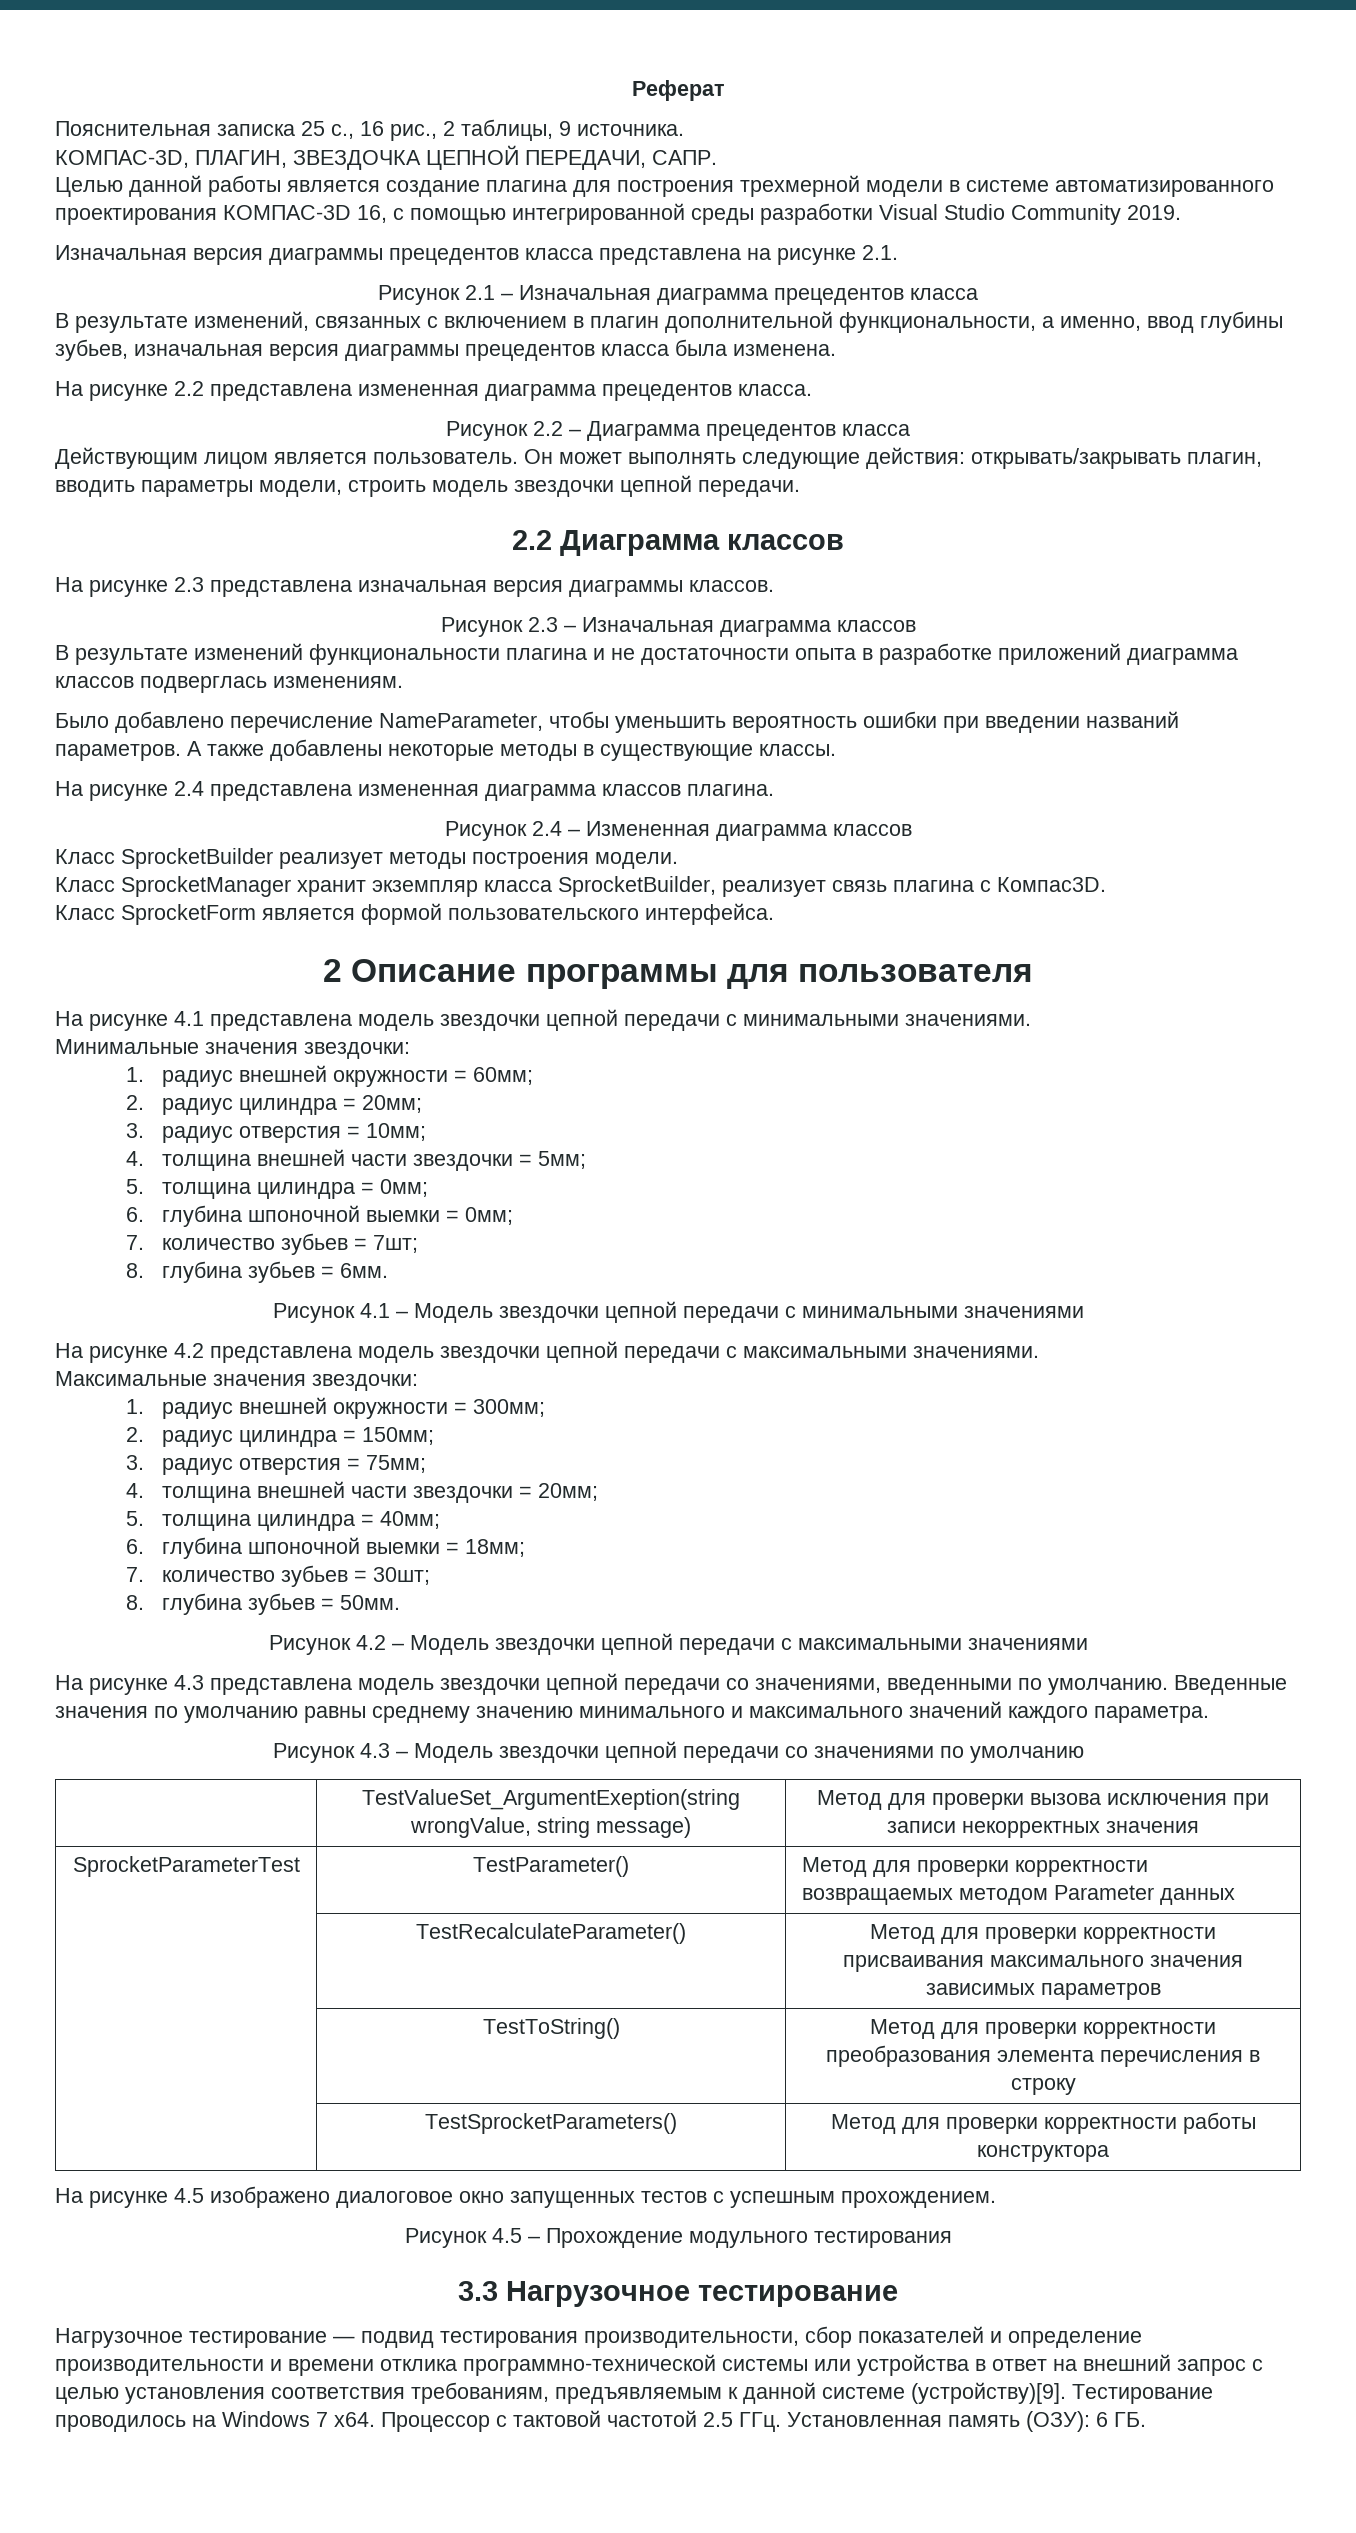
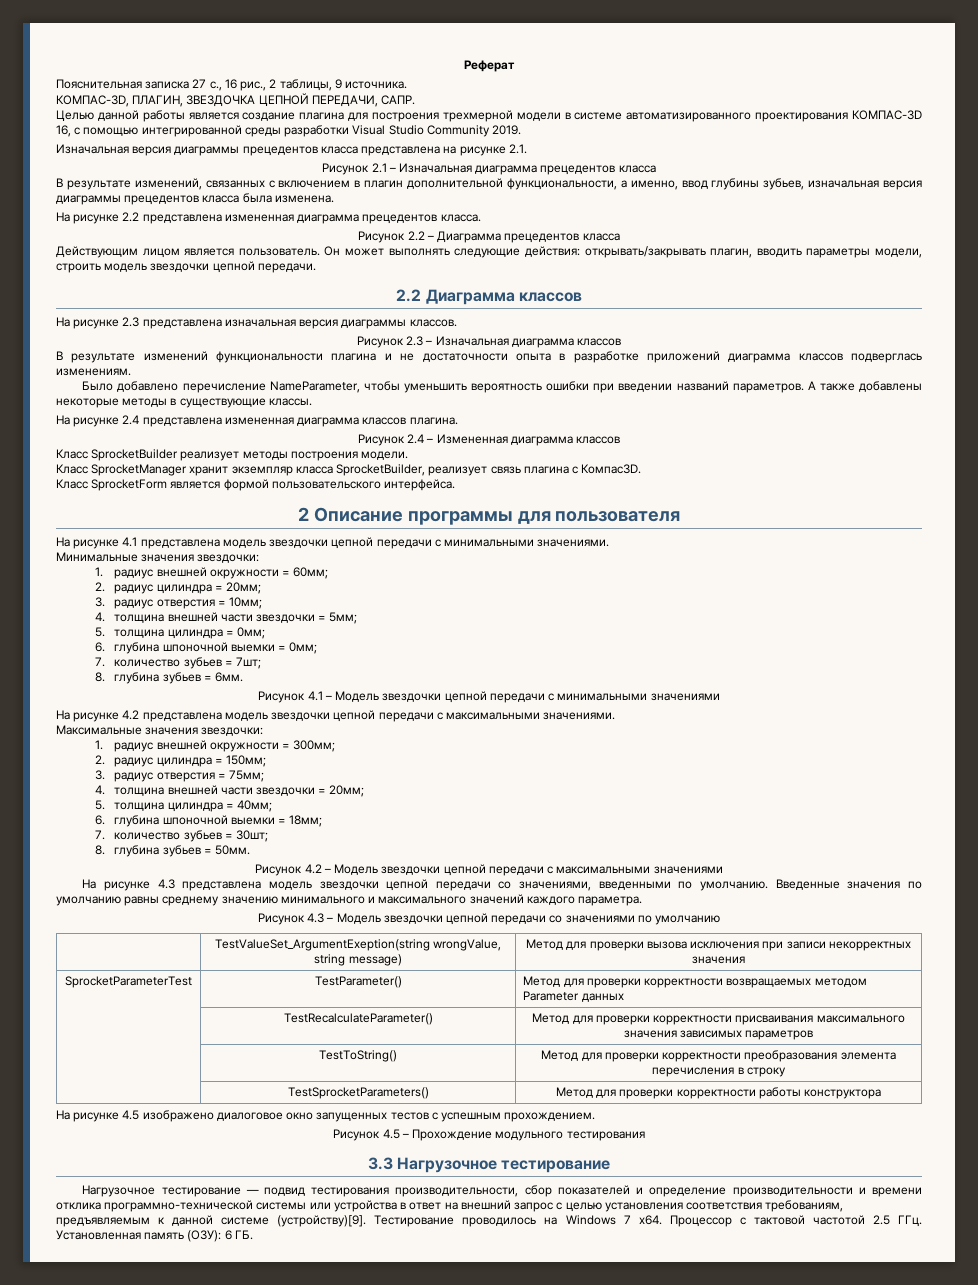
- Пояснительная записка 25 с., 16 рис., 2 таблицы, 9 источника.
+ Пояснительная записка 27 с., 16 рис., 2 таблицы, 9 источника.

